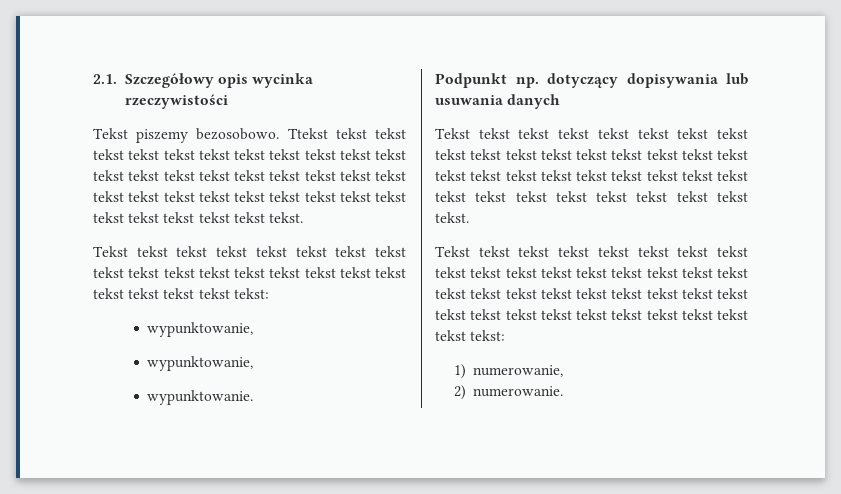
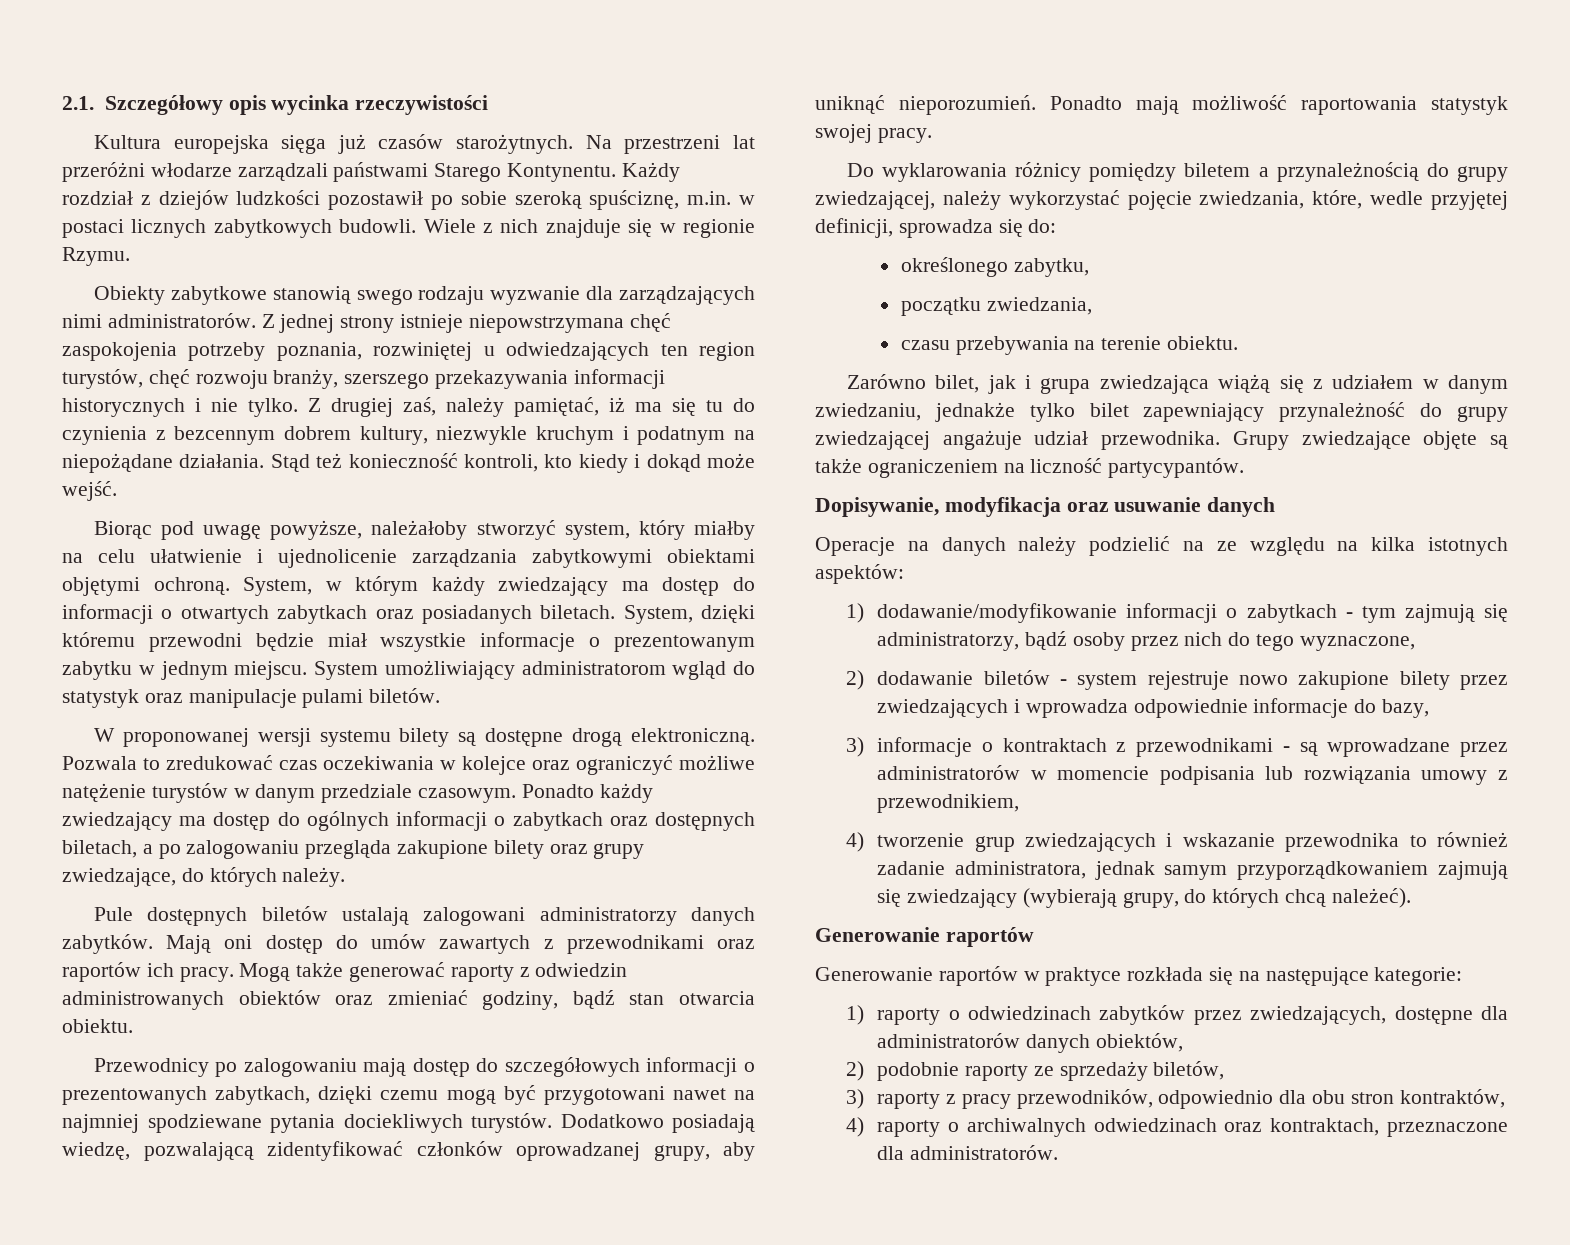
- Tekst piszemy bezosobowo. Ttekst tekst tekst tekst tekst tekst tekst tekst tekst tekst tekst tekst tekst tekst tekst tekst tekst tekst tekst tekst tekst tekst tekst tekst tekst tekst tekst tekst tekst tekst tekst tekst tekst tekst tekst tekst.
- Tekst tekst tekst tekst tekst tekst tekst tekst tekst tekst tekst tekst tekst tekst tekst tekst tekst tekst tekst tekst tekst tekst:
- wypunktowanie,
- wypunktowanie,
- wypunktowanie.
- Podpunkt np. dotyczący dopisywania lub usuwania danych
- Tekst tekst tekst tekst tekst tekst tekst tekst tekst tekst tekst tekst tekst tekst tekst tekst tekst tekst tekst tekst tekst tekst tekst tekst tekst tekst tekst tekst tekst tekst tekst tekst tekst tekst tekst.
- Tekst tekst tekst tekst tekst tekst tekst tekst tekst tekst tekst tekst tekst tekst tekst tekst tekst tekst tekst tekst tekst tekst tekst tekst tekst tekst tekst tekst tekst tekst tekst tekst tekst tekst tekst tekst tekst:
- 1) numerowanie,
- 2) numerowanie.
+ Kultura europejska sięga już czasów starożytnych. Na przestrzeni lat przeróżni włodarze zarządzali państwami Starego Kontynentu. Każdy rozdział z dziejów ludzkości pozostawił po sobie szeroką spuściznę, m.in. w postaci licznych zabytkowych budowli. Wiele z nich znajduje się w regionie Rzymu.
+ Obiekty zabytkowe stanowią swego rodzaju wyzwanie dla zarządzających nimi administratorów. Z jednej strony istnieje niepowstrzymana chęć zaspokojenia potrzeby poznania, rozwiniętej u odwiedzających ten region turystów, chęć rozwoju branży, szerszego przekazywania informacji historycznych i nie tylko. Z drugiej zaś, należy pamiętać, iż ma się tu do czynienia z bezcennym dobrem kultury, niezwykle kruchym i podatnym na niepożądane działania. Stąd też konieczność kontroli, kto kiedy i dokąd może wejść.
+ Biorąc pod uwagę powyższe, należałoby stworzyć system, który miałby na celu ułatwienie i ujednolicenie zarządzania zabytkowymi obiektami objętymi ochroną. System, w którym każdy zwiedzający ma dostęp do informacji o otwartych zabytkach oraz posiadanych biletach. System, dzięki któremu przewodni będzie miał wszystkie informacje o prezentowanym zabytku w jednym miejscu. System umożliwiający administratorom wgląd do statystyk oraz manipulacje pulami biletów.
+ W proponowanej wersji systemu bilety są dostępne drogą elektroniczną. Pozwala to zredukować czas oczekiwania w kolejce oraz ograniczyć możliwe natężenie turystów w danym przedziale czasowym. Ponadto każdy zwiedzający ma dostęp do ogólnych informacji o zabytkach oraz dostępnych biletach, a po zalogowaniu przegląda zakupione bilety oraz grupy zwiedzające, do których należy.
+ Pule dostępnych biletów ustalają zalogowani administratorzy danych zabytków. Mają oni dostęp do umów zawartych z przewodnikami oraz raportów ich pracy. Mogą także generować raporty z odwiedzin administrowanych obiektów oraz zmieniać godziny, bądź stan otwarcia obiektu.
+ Przewodnicy po zalogowaniu mają dostęp do szczegółowych informacji o prezentowanych zabytkach, dzięki czemu mogą być przygotowani nawet na najmniej spodziewane pytania dociekliwych turystów. Dodatkowo posiadają wiedzę, pozwalającą zidentyfikować członków oprowadzanej grupy, aby uniknąć nieporozumień. Ponadto mają możliwość raportowania statystyk swojej pracy.
+ Do wyklarowania różnicy pomiędzy biletem a przynależnością do grupy zwiedzającej, należy wykorzystać pojęcie zwiedzania, które, wedle przyjętej definicji, sprowadza się do:
+ określonego zabytku,
+ początku zwiedzania,
+ czasu przebywania na terenie obiektu.
+ Zarówno bilet, jak i grupa zwiedzająca wiążą się z udziałem w danym zwiedzaniu, jednakże tylko bilet zapewniający przynależność do grupy zwiedzającej angażuje udział przewodnika. Grupy zwiedzające objęte są także ograniczeniem na liczność partycypantów.
+ Dopisywanie, modyfikacja oraz usuwanie danych
+ Operacje na danych należy podzielić na ze względu na kilka istotnych aspektów:
+ 1) dodawanie/modyfikowanie informacji o zabytkach - tym zajmują się administratorzy, bądź osoby przez nich do tego wyznaczone,
+ 2) dodawanie biletów - system rejestruje nowo zakupione bilety przez zwiedzających i wprowadza odpowiednie informacje do bazy,
+ 3) informacje o kontraktach z przewodnikami - są wprowadzane przez administratorów w momencie podpisania lub rozwiązania umowy z przewodnikiem,
+ 4) tworzenie grup zwiedzających i wskazanie przewodnika to również zadanie administratora, jednak samym przyporządkowaniem zajmują się zwiedzający (wybierają grupy, do których chcą należeć).
+ Generowanie raportów
+ Generowanie raportów w praktyce rozkłada się na następujące kategorie:
+ 1) raporty o odwiedzinach zabytków przez zwiedzających, dostępne dla administratorów danych obiektów,
+ 2) podobnie raporty ze sprzedaży biletów,
+ 3) raporty z pracy przewodników, odpowiednio dla obu stron kontraktów,
+ 4) raporty o archiwalnych odwiedzinach oraz kontraktach, przeznaczone dla administratorów.

